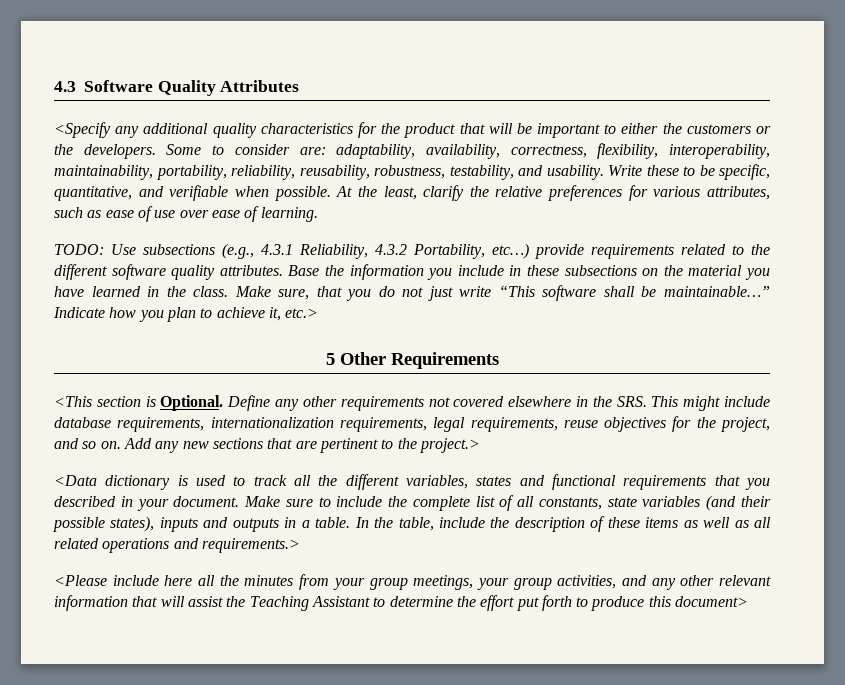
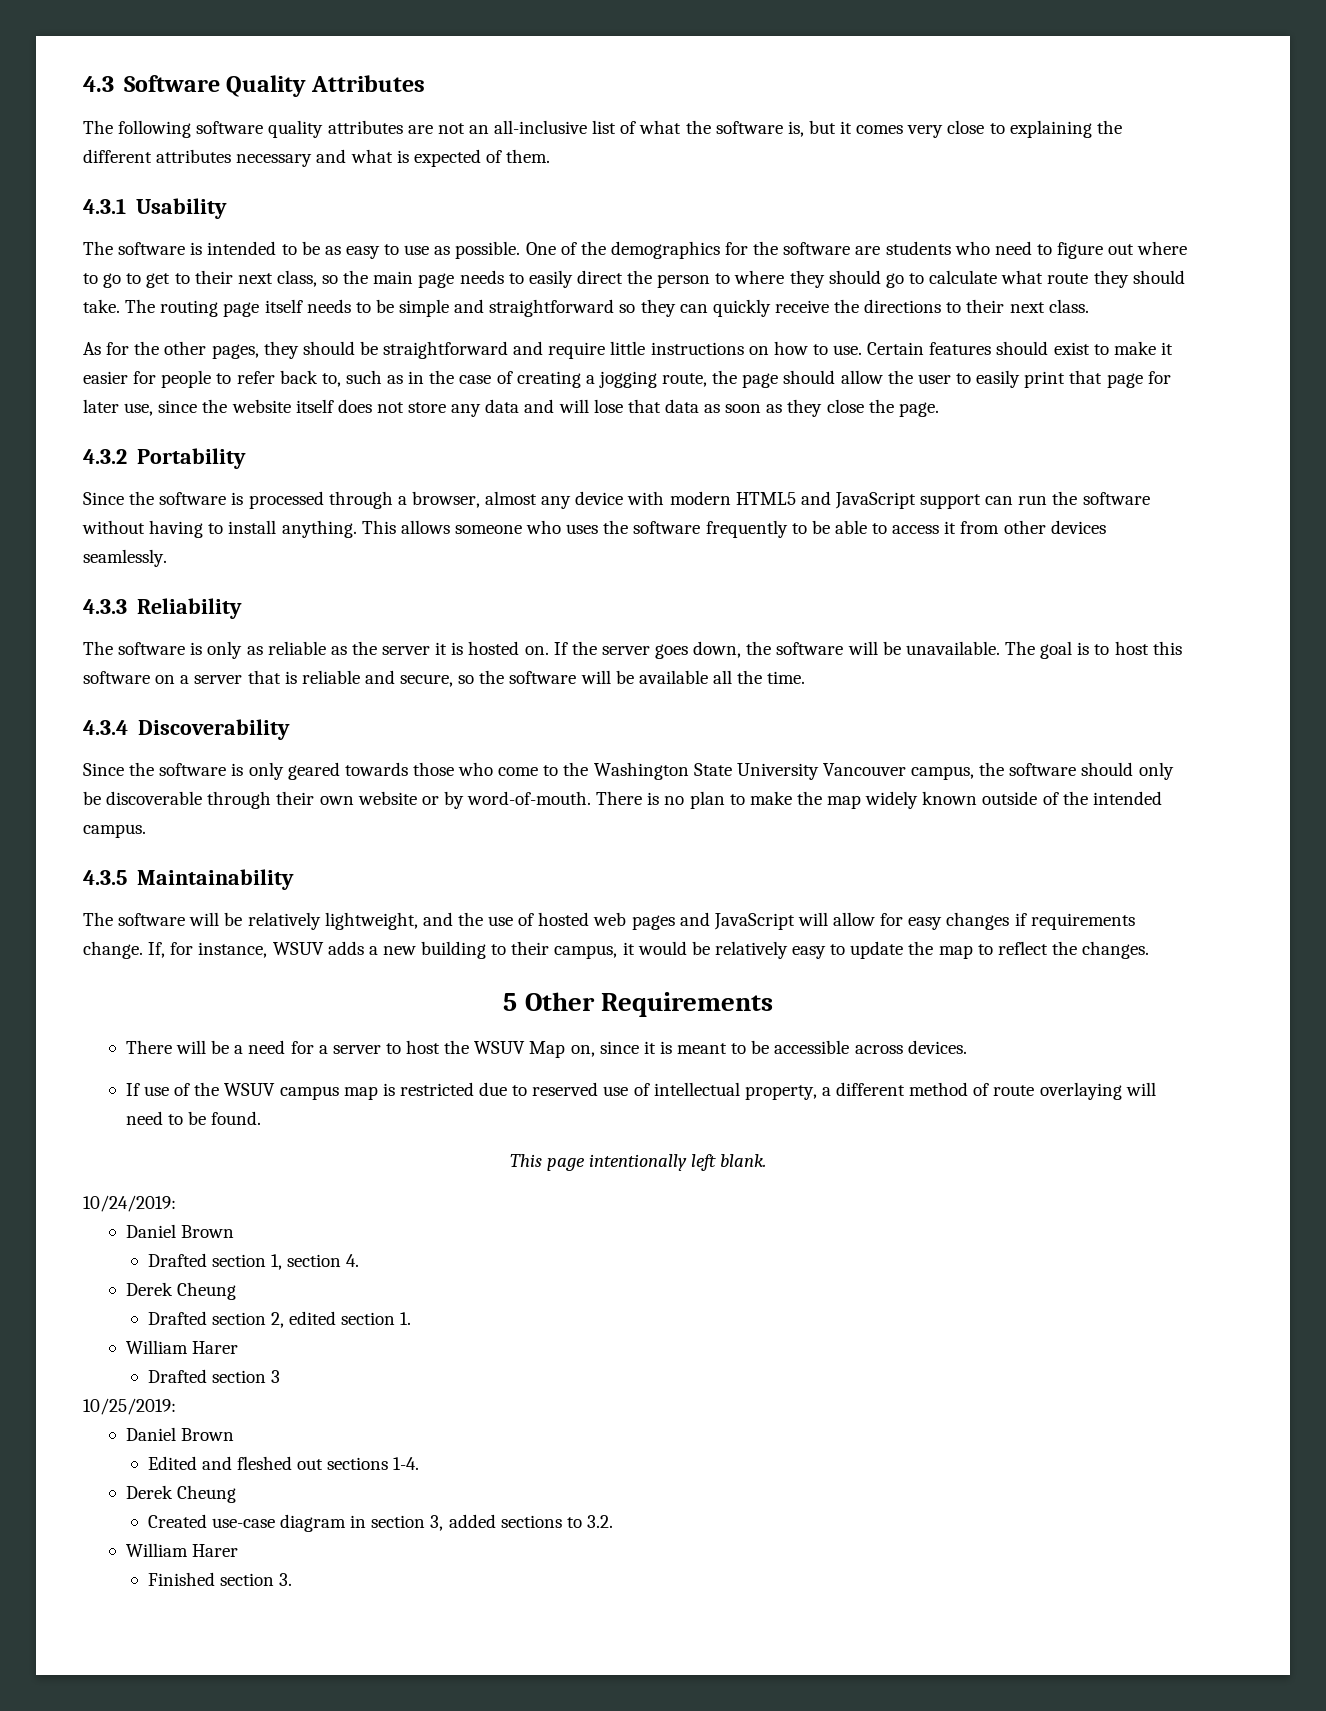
- <Specify any additional quality characteristics for the product that will be important to either the customers or the developers. Some to consider are: adaptability, availability, correctness, flexibility, interoperability, maintainability, portability, reliability, reusability, robustness, testability, and usability. Write these to be specific, quantitative, and verifiable when possible. At the least, clarify the relative preferences for various attributes, such as ease of use over ease of learning.
- TODO: Use subsections (e.g., 4.3.1 Reliability, 4.3.2 Portability, etc…) provide requirements related to the different software quality attributes. Base the information you include in these subsections on the material you have learned in the class. Make sure, that you do not just write “This software shall be maintainable…” Indicate how you plan to achieve it, etc.>
+ The following software quality attributes are not an all-inclusive list of what the software is, but it comes very close to explaining the different attributes necessary and what is expected of them.
+ 4.3.1 Usability
+ The software is intended to be as easy to use as possible. One of the demographics for the software are students who need to figure out where to go to get to their next class, so the main page needs to easily direct the person to where they should go to calculate what route they should take. The routing page itself needs to be simple and straightforward so they can quickly receive the directions to their next class.
+ As for the other pages, they should be straightforward and require little instructions on how to use. Certain features should exist to make it easier for people to refer back to, such as in the case of creating a jogging route, the page should allow the user to easily print that page for later use, since the website itself does not store any data and will lose that data as soon as they close the page.
+ 4.3.2 Portability
+ Since the software is processed through a browser, almost any device with modern HTML5 and JavaScript support can run the software without having to install anything. This allows someone who uses the software frequently to be able to access it from other devices seamlessly.
+ 4.3.3 Reliability
+ The software is only as reliable as the server it is hosted on. If the server goes down, the software will be unavailable. The goal is to host this software on a server that is reliable and secure, so the software will be available all the time.
+ 4.3.4 Discoverability
+ Since the software is only geared towards those who come to the Washington State University Vancouver campus, the software should only be discoverable through their own website or by word-of-mouth. There is no plan to make the map widely known outside of the intended campus.
+ 4.3.5 Maintainability
+ The software will be relatively lightweight, and the use of hosted web pages and JavaScript will allow for easy changes if requirements change. If, for instance, WSUV adds a new building to their campus, it would be relatively easy to update the map to reflect the changes.
  5 Other Requirements
- <This section is Optional. Define any other requirements not covered elsewhere in the SRS. This might include database requirements, internationalization requirements, legal requirements, reuse objectives for the project, and so on. Add any new sections that are pertinent to the project.>
- <Data dictionary is used to track all the different variables, states and functional requirements that you described in your document. Make sure to include the complete list of all constants, state variables (and their possible states), inputs and outputs in a table. In the table, include the description of these items as well as all related operations and requirements.>
- <Please include here all the minutes from your group meetings, your group activities, and any other relevant information that will assist the Teaching Assistant to determine the effort put forth to produce this document>
+ There will be a need for a server to host the WSUV Map on, since it is meant to be accessible across devices.
+ If use of the WSUV campus map is restricted due to reserved use of intellectual property, a different method of route overlaying will need to be found.
+ This page intentionally left blank.
+ 10/24/2019:
+ Daniel Brown
+ Drafted section 1, section 4.
+ Derek Cheung
+ Drafted section 2, edited section 1.
+ William Harer
+ Drafted section 3
+ 10/25/2019:
+ Daniel Brown
+ Edited and fleshed out sections 1-4.
+ Derek Cheung
+ Created use-case diagram in section 3, added sections to 3.2.
+ William Harer
+ Finished section 3.

